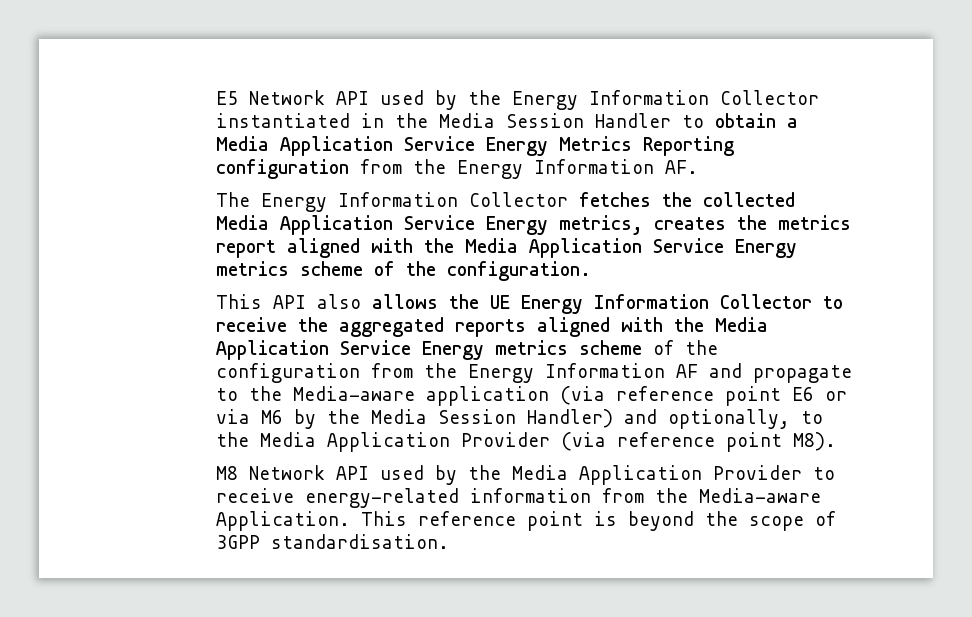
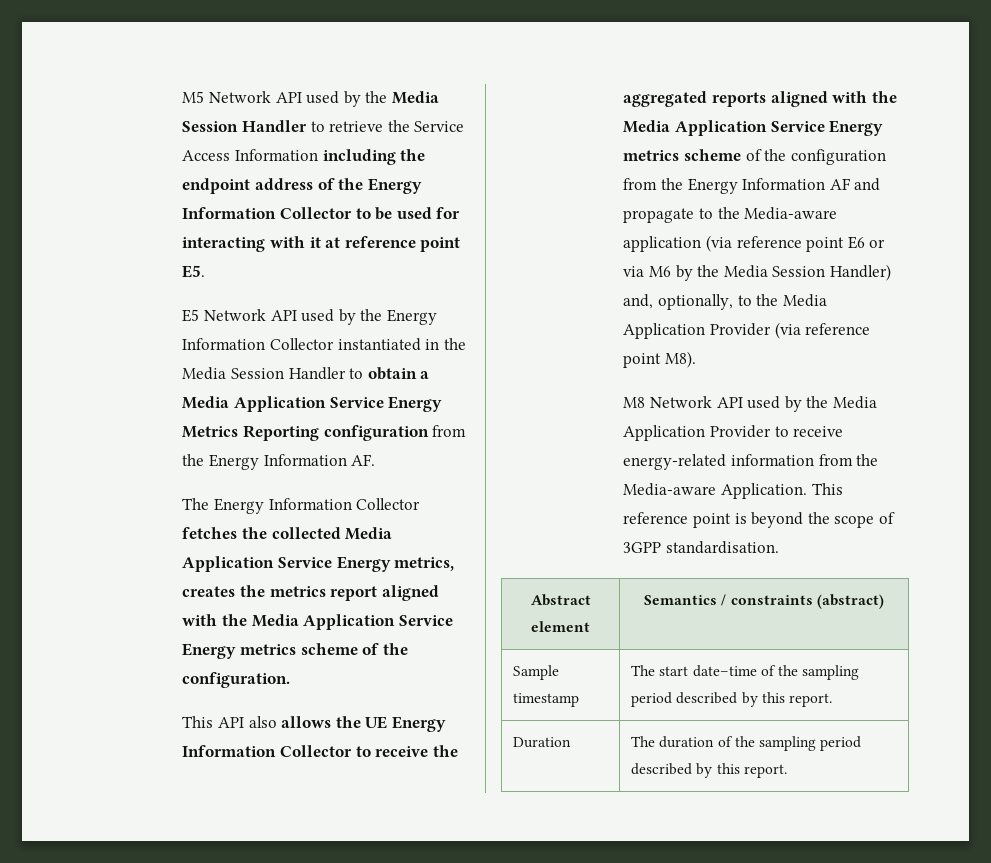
+ M5 Network API used by the Media Session Handler to retrieve the Service Access Information including the endpoint address of the Energy Information Collector to be used for interacting with it at reference point E5.
- This API also allows the UE Energy Information Collector to receive the aggregated reports aligned with the Media Application Service Energy metrics scheme of the configuration from the Energy Information AF and propagate to the Media-aware application (via reference point E6 or via M6 by the Media Session Handler) and optionally, to the Media Application Provider (via reference point M8).
+ This API also allows the UE Energy Information Collector to receive the aggregated reports aligned with the Media Application Service Energy metrics scheme of the configuration from the Energy Information AF and propagate to the Media-aware application (via reference point E6 or via M6 by the Media Session Handler) and, optionally, to the Media Application Provider (via reference point M8).
+ Abstract element | Semantics / constraints (abstract)
+ Sample timestamp | The start date–time of the sampling period described by this report.
+ Duration | The duration of the sampling period described by this report.

